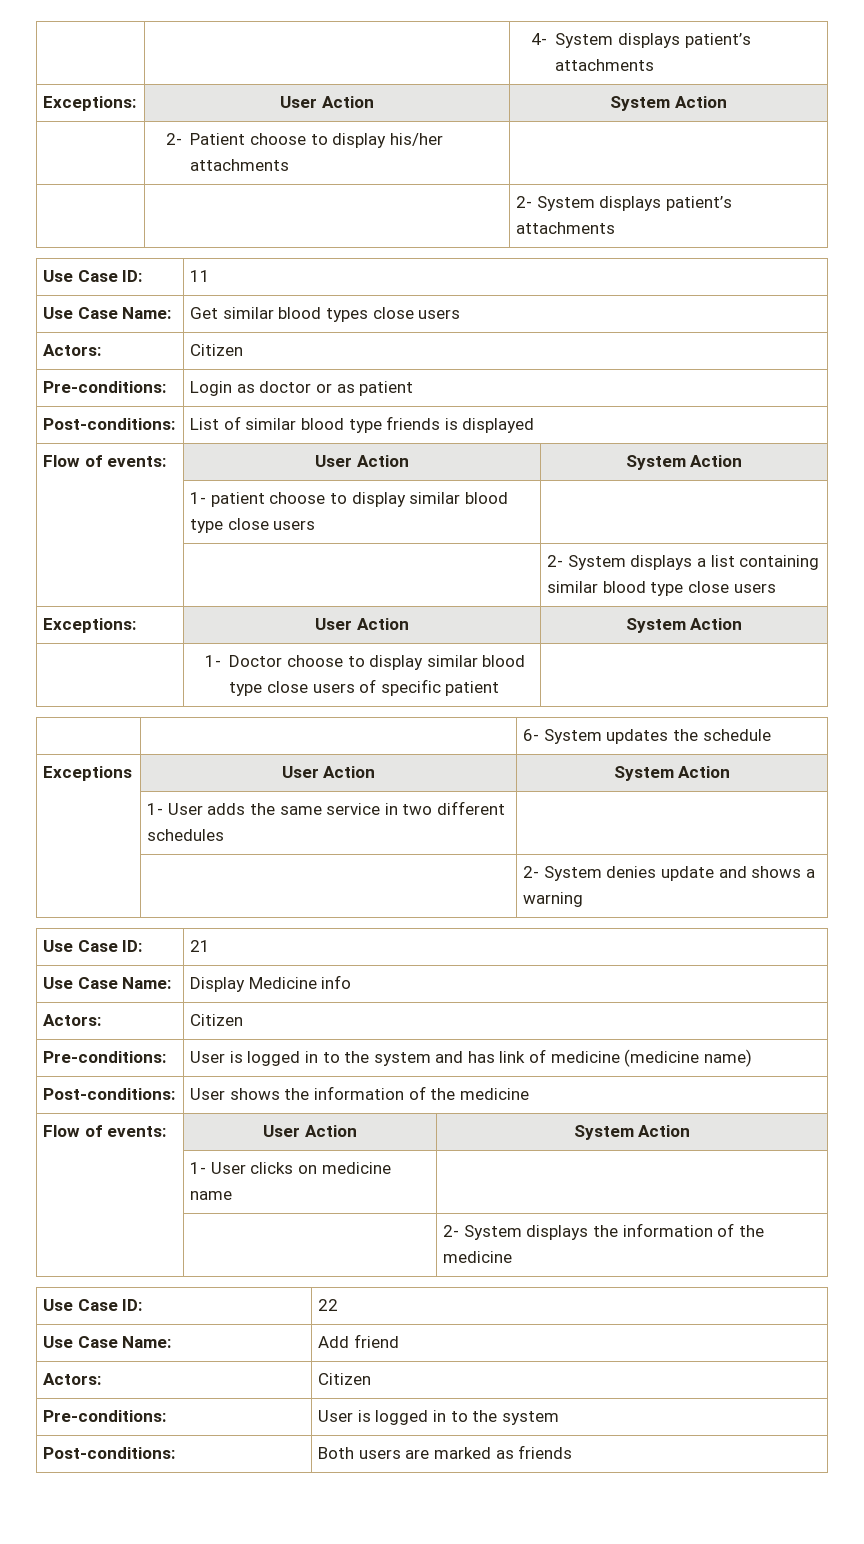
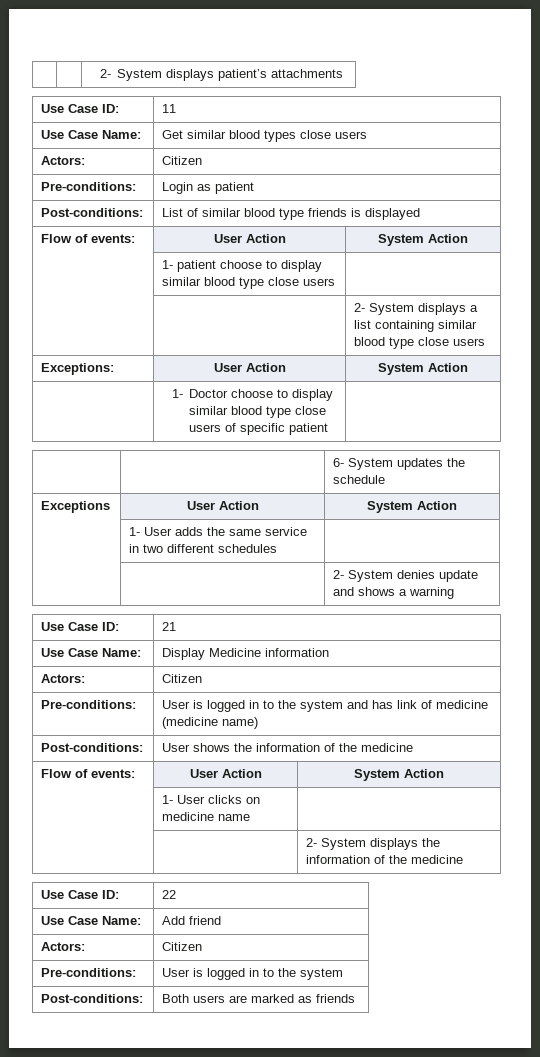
- | | 4- System displays patient’s attachments
- Exceptions: | User Action | System Action
- | 2- Patient choose to display his/her attachments |
- Pre-conditions: | Login as doctor or as patient
+ Pre-conditions: | Login as patient
- Use Case Name: | Display Medicine info
+ Use Case Name: | Display Medicine information

